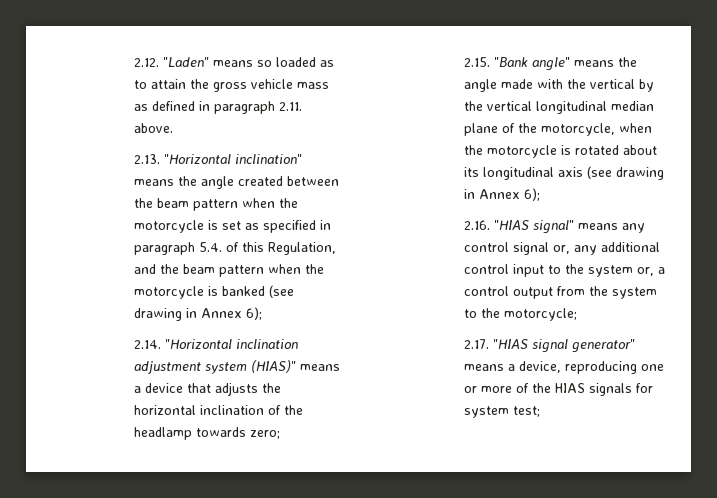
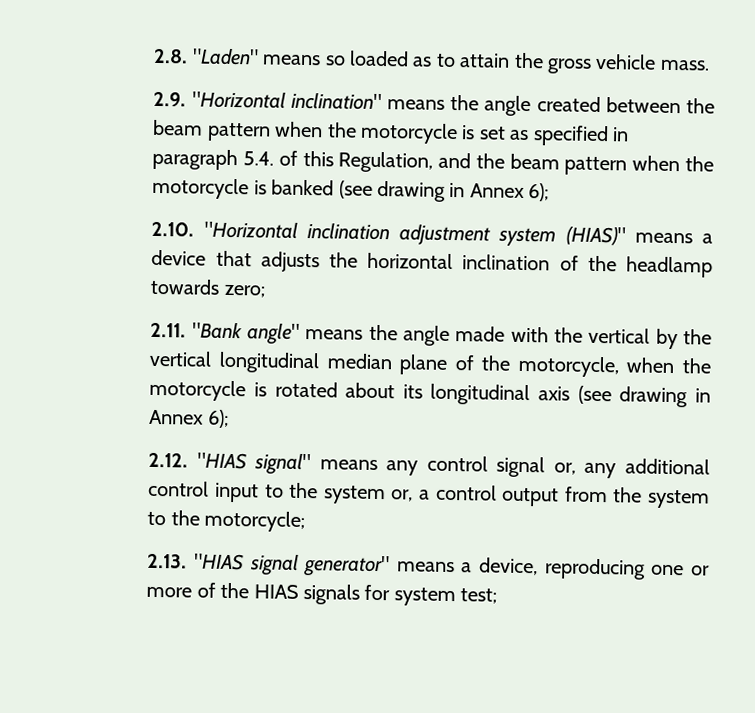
- 2.12. "Laden" means so loaded as to attain the gross vehicle mass as defined in paragraph 2.11. above.
- 2.13. "Horizontal inclination" means the angle created between the beam pattern when the motorcycle is set as specified in paragraph 5.4. of this Regulation, and the beam pattern when the motorcycle is banked (see drawing in Annex 6);
+ 2.8. "Laden" means so loaded as to attain the gross vehicle mass.
+ 2.9. "Horizontal inclination" means the angle created between the beam pattern when the motorcycle is set as specified in paragraph 5.4. of this Regulation, and the beam pattern when the motorcycle is banked (see drawing in Annex 6);
- 2.14. "Horizontal inclination adjustment system (HIAS)" means a device that adjusts the horizontal inclination of the headlamp towards zero;
+ 2.10. "Horizontal inclination adjustment system (HIAS)" means a device that adjusts the horizontal inclination of the headlamp towards zero;
- 2.15. "Bank angle" means the angle made with the vertical by the vertical longitudinal median plane of the motorcycle, when the motorcycle is rotated about its longitudinal axis (see drawing in Annex 6);
+ 2.11. "Bank angle" means the angle made with the vertical by the vertical longitudinal median plane of the motorcycle, when the motorcycle is rotated about its longitudinal axis (see drawing in Annex 6);
- 2.16. "HIAS signal" means any control signal or, any additional control input to the system or, a control output from the system to the motorcycle;
+ 2.12. "HIAS signal" means any control signal or, any additional control input to the system or, a control output from the system to the motorcycle;
- 2.17. "HIAS signal generator" means a device, reproducing one or more of the HIAS signals for system test;
+ 2.13. "HIAS signal generator" means a device, reproducing one or more of the HIAS signals for system test;

